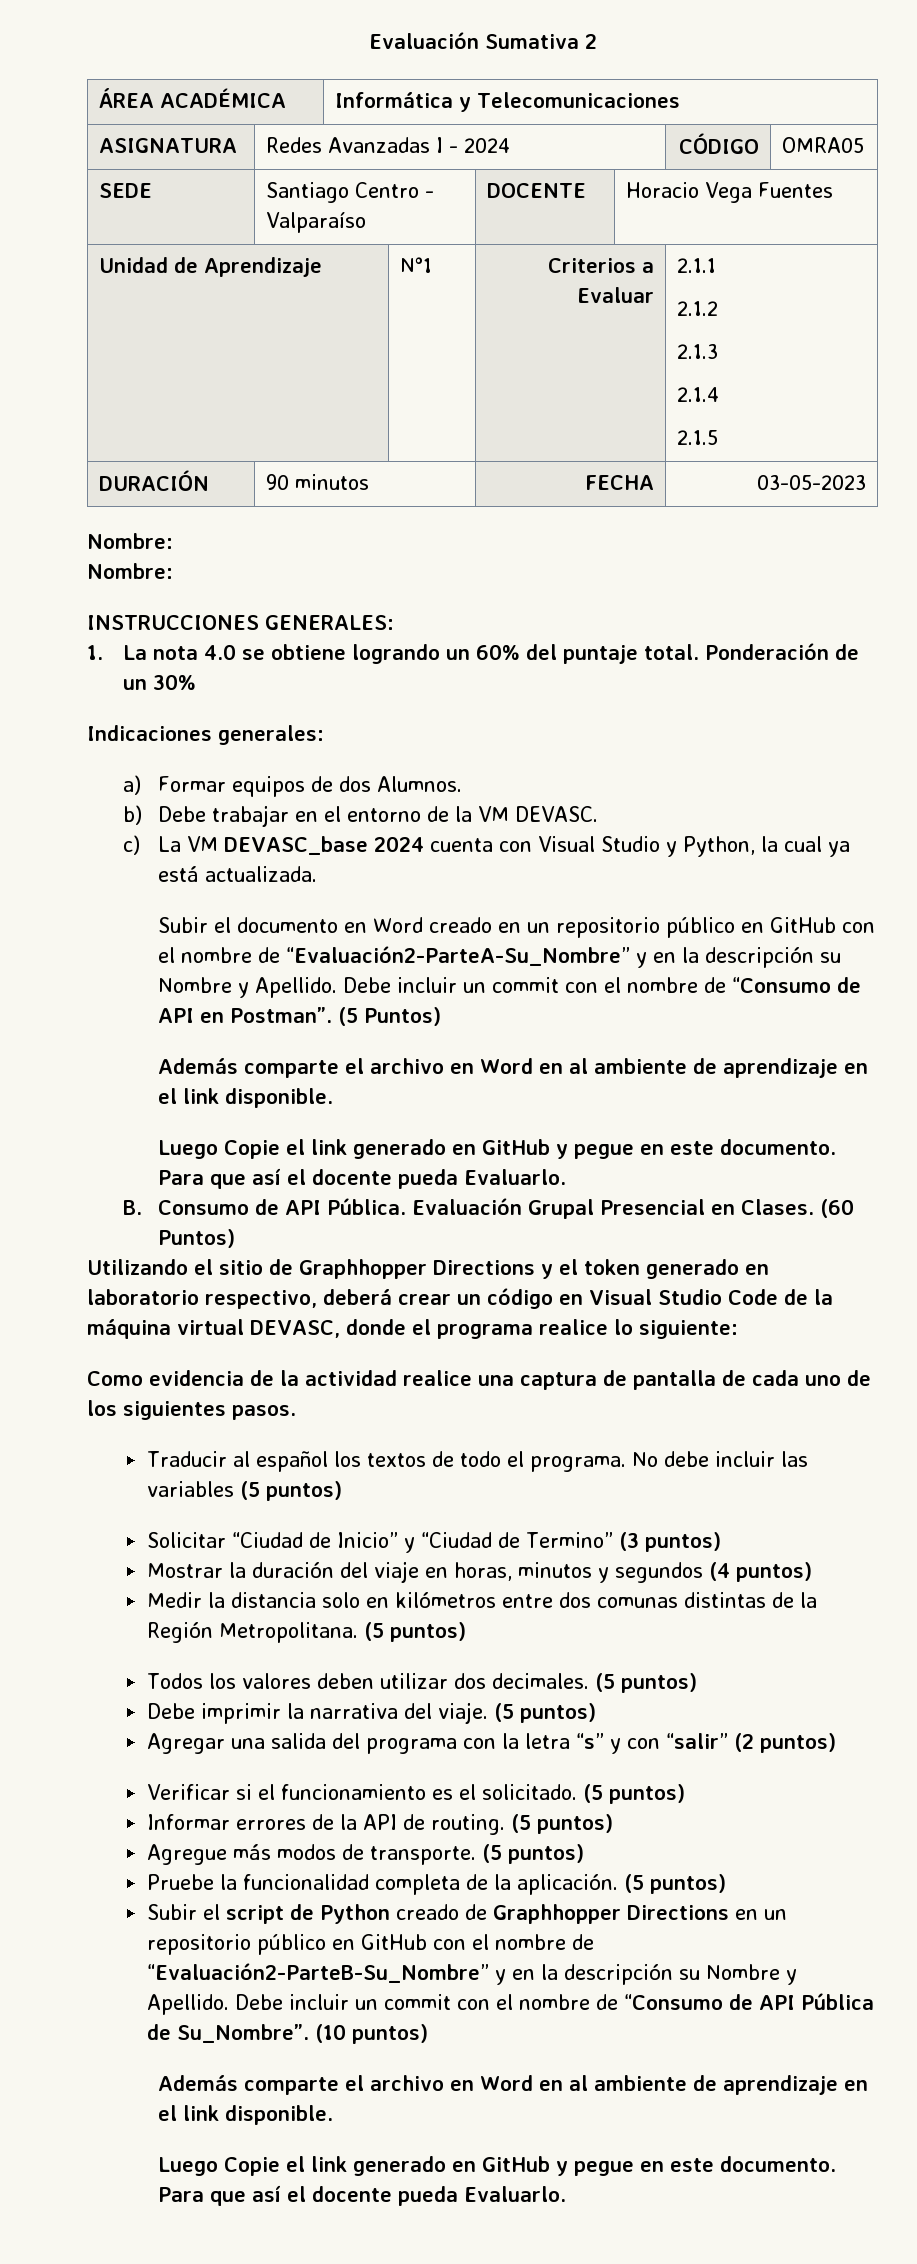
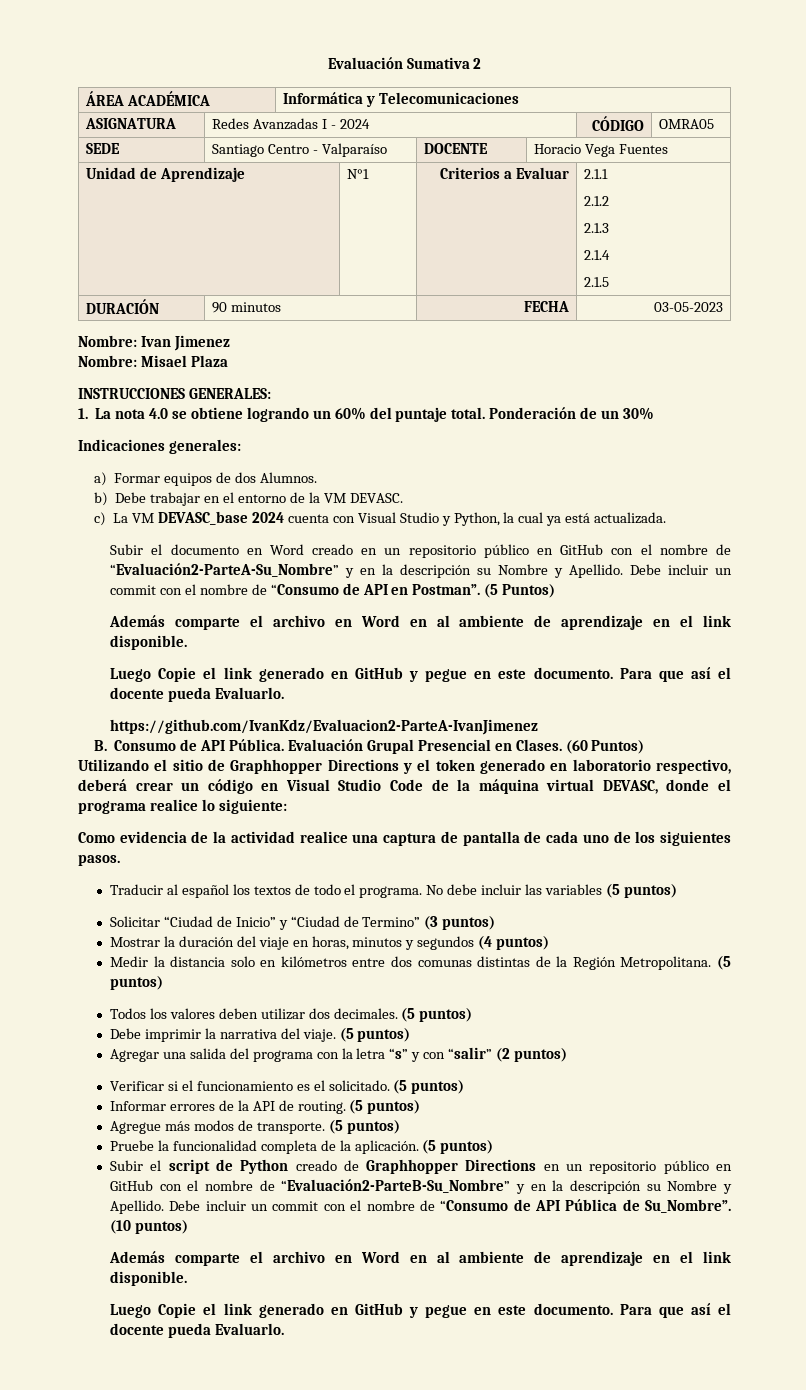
  DURACIÓN | 90 minutos | FECHA | 03-05-2023
- Nombre:
- Nombre:
+ Nombre: Ivan Jimenez
+ Nombre: Misael Plaza
+ https://github.com/IvanKdz/Evaluacion2-ParteA-IvanJimenez

